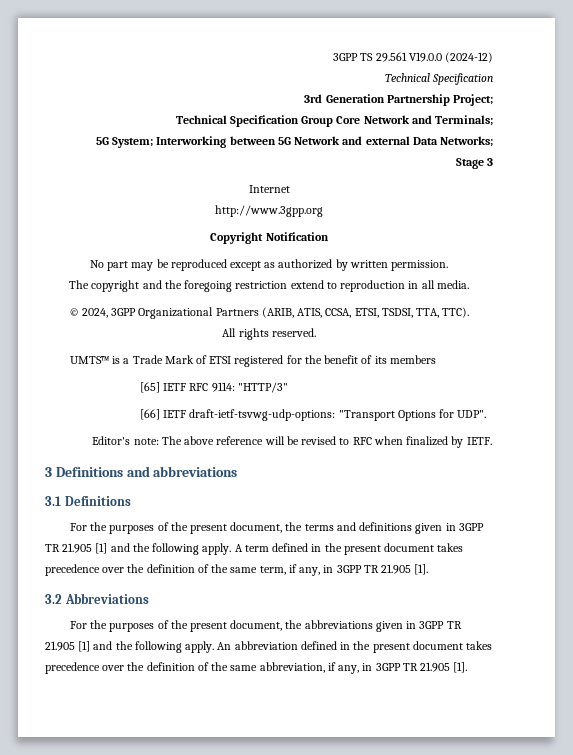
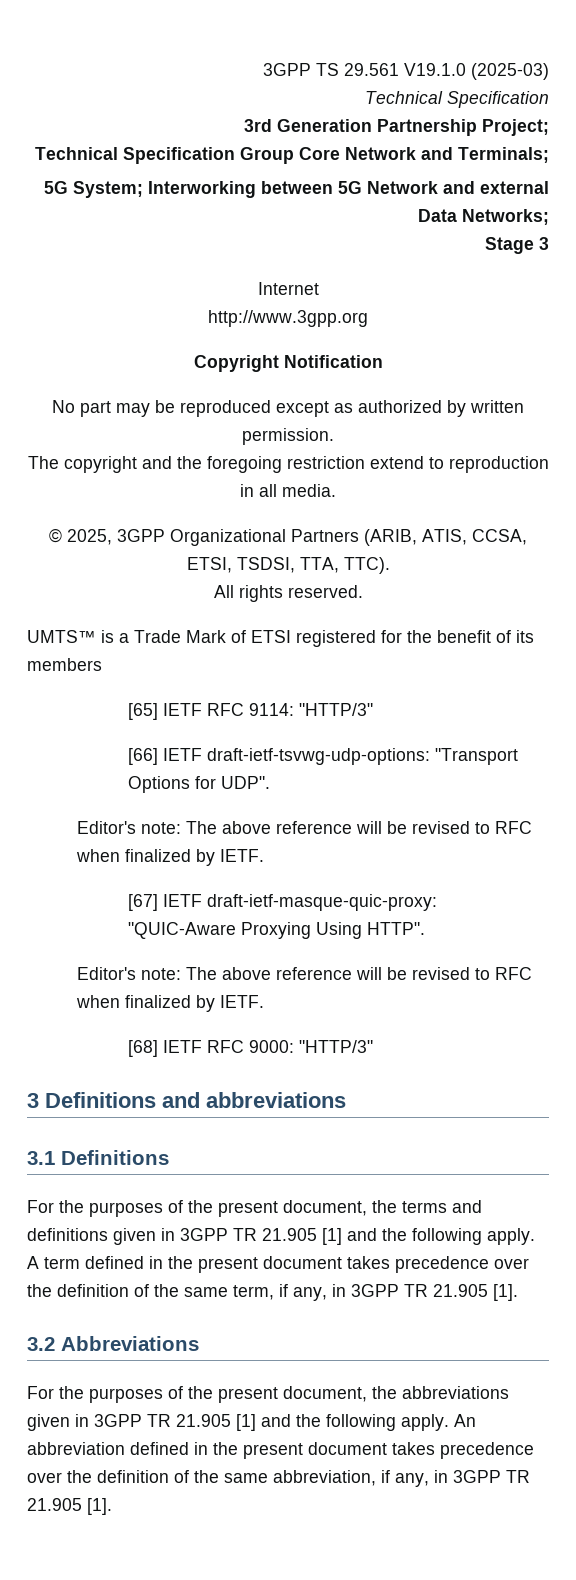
- 3GPP TS 29.561 V19.0.0 (2024-12)
+ 3GPP TS 29.561 V19.1.0 (2025-03)
- © 2024, 3GPP Organizational Partners (ARIB, ATIS, CCSA, ETSI, TSDSI, TTA, TTC).
+ © 2025, 3GPP Organizational Partners (ARIB, ATIS, CCSA, ETSI, TSDSI, TTA, TTC).
+ [67] IETF draft-ietf-masque-quic-proxy: "QUIC-Aware Proxying Using HTTP".
+ Editor's note: The above reference will be revised to RFC when finalized by IETF.
+ [68] IETF RFC 9000: "HTTP/3"

